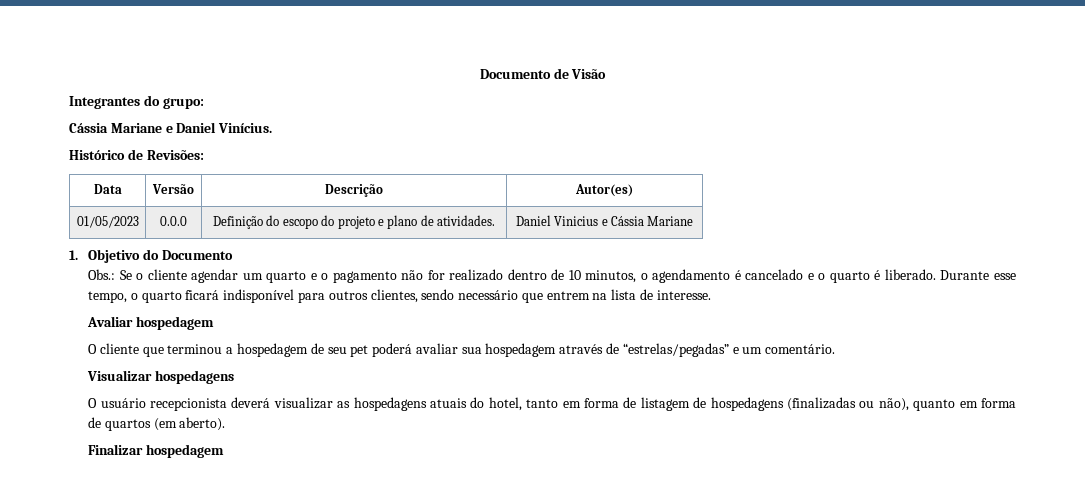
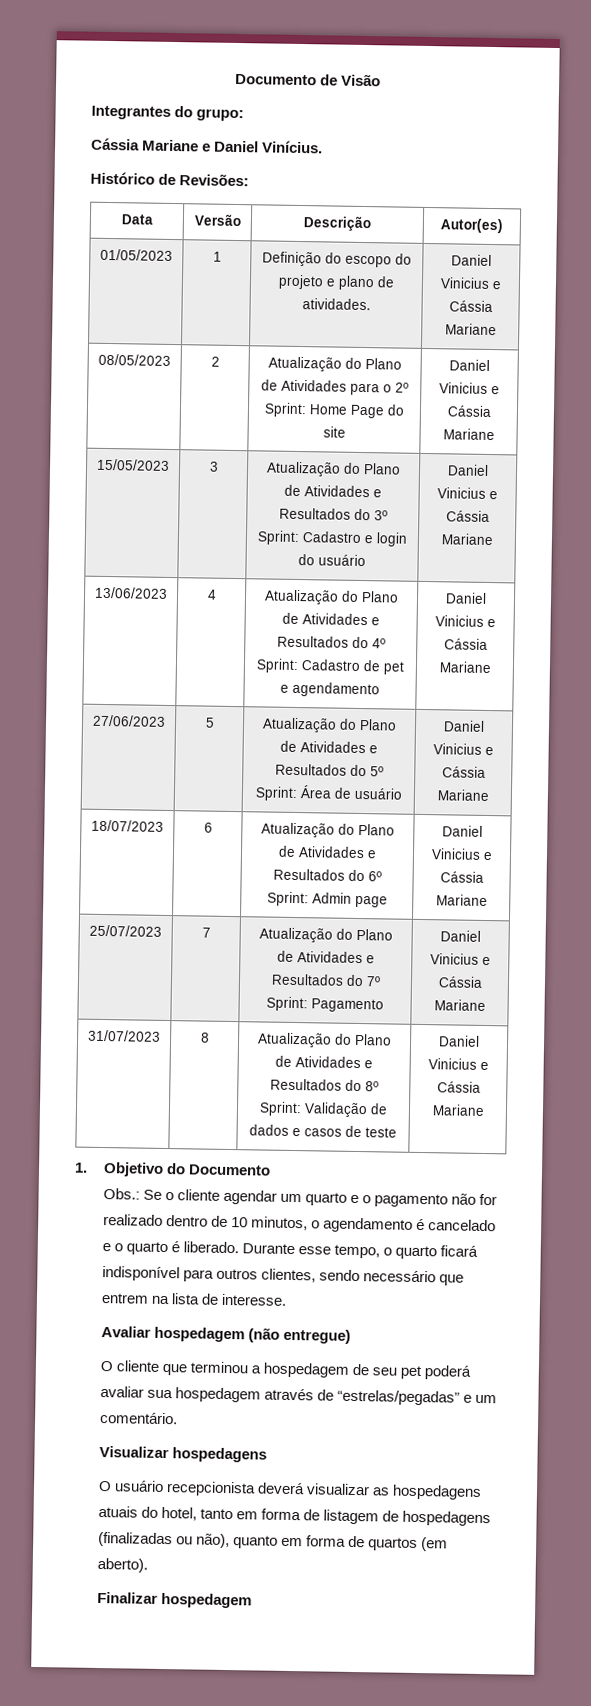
- 01/05/2023 | 0.0.0 | Definição do escopo do projeto e plano de atividades. | Daniel Vinicius e Cássia Mariane
+ 01/05/2023 | 1 | Definição do escopo do projeto e plano de atividades. | Daniel Vinicius e Cássia Mariane
+ 08/05/2023 | 2 | Atualização do Plano de Atividades para o 2º Sprint: Home Page do site | Daniel Vinicius e Cássia Mariane
+ 15/05/2023 | 3 | Atualização do Plano de Atividades e Resultados do 3º Sprint: Cadastro e login do usuário | Daniel Vinicius e Cássia Mariane
+ 13/06/2023 | 4 | Atualização do Plano de Atividades e Resultados do 4º Sprint: Cadastro de pet e agendamento | Daniel Vinicius e Cássia Mariane
+ 27/06/2023 | 5 | Atualização do Plano de Atividades e Resultados do 5º Sprint: Área de usuário | Daniel Vinicius e Cássia Mariane
+ 18/07/2023 | 6 | Atualização do Plano de Atividades e Resultados do 6º Sprint: Admin page | Daniel Vinicius e Cássia Mariane
+ 25/07/2023 | 7 | Atualização do Plano de Atividades e Resultados do 7º Sprint: Pagamento | Daniel Vinicius e Cássia Mariane
+ 31/07/2023 | 8 | Atualização do Plano de Atividades e Resultados do 8º Sprint: Validação de dados e casos de teste | Daniel Vinicius e Cássia Mariane
- Avaliar hospedagem
+ Avaliar hospedagem (não entregue)

